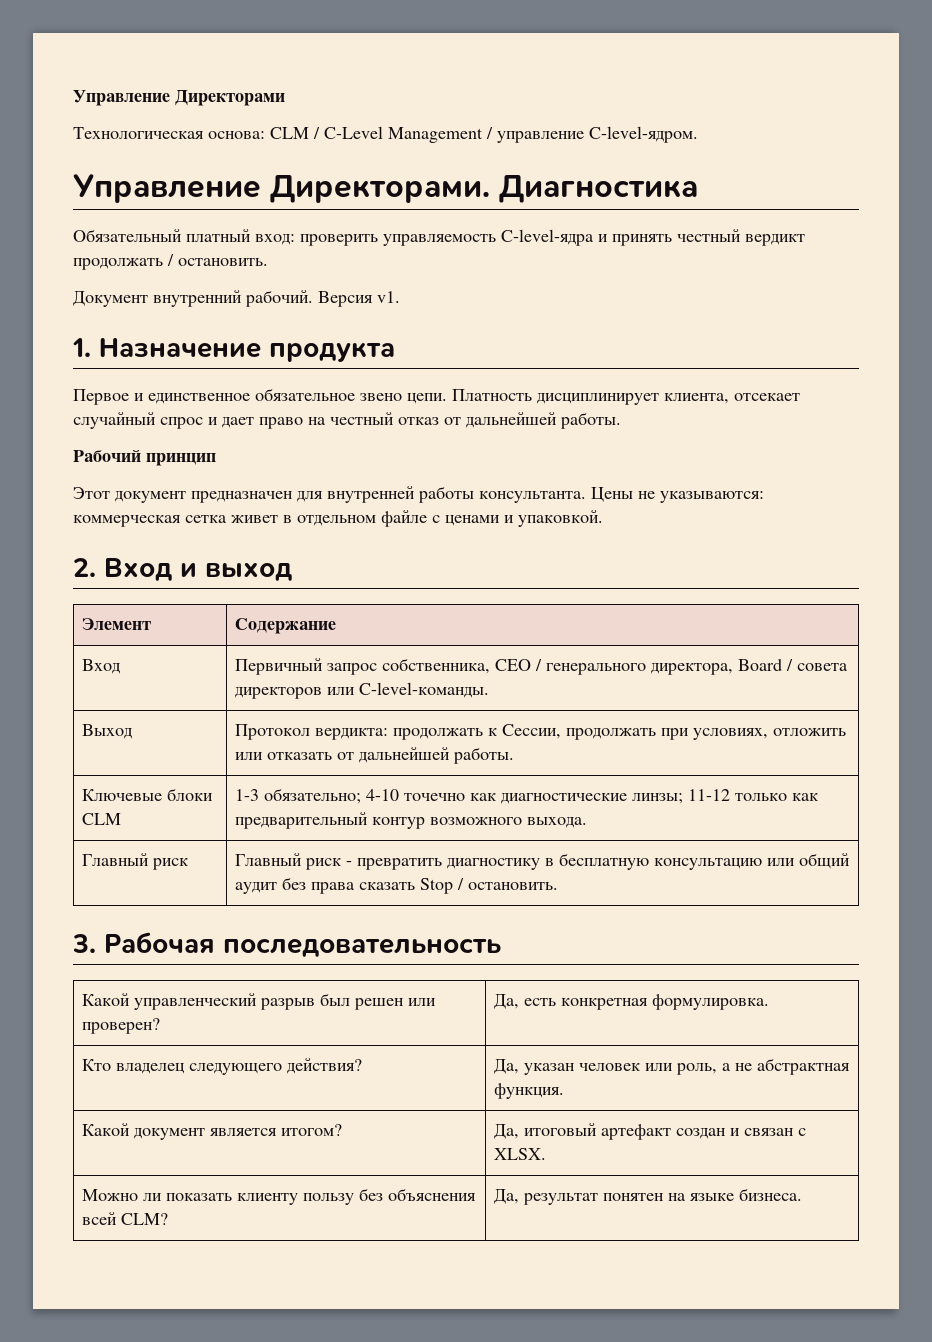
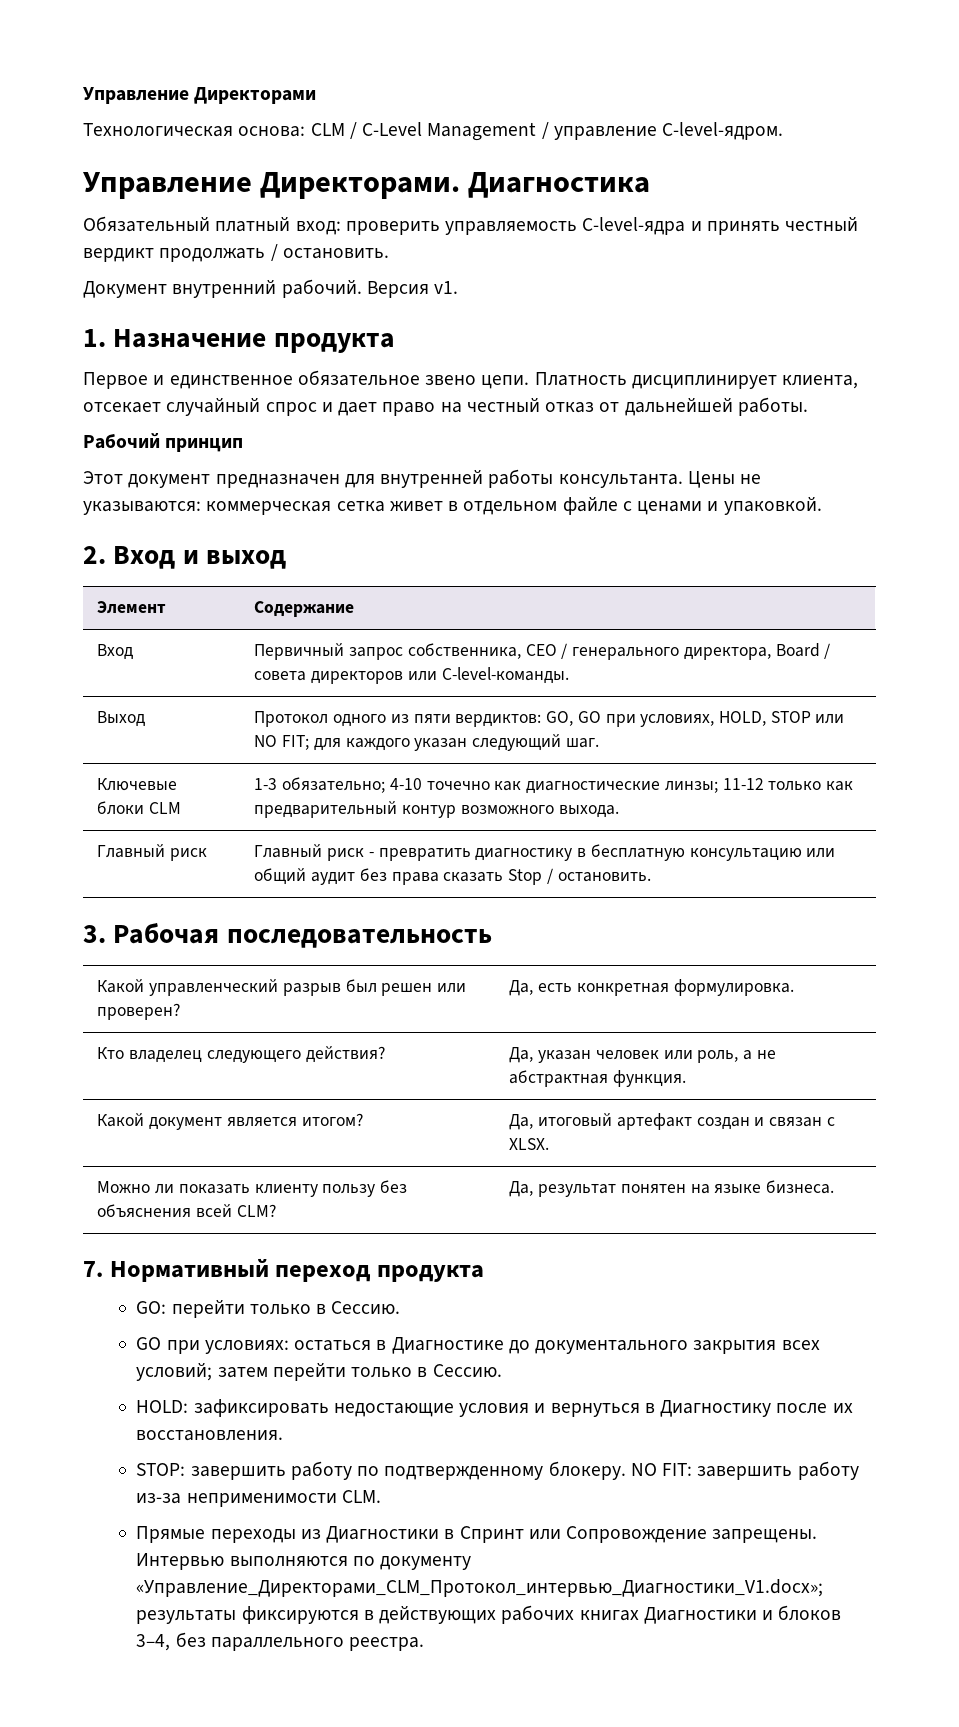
- Выход | Протокол вердикта: продолжать к Сессии, продолжать при условиях, отложить или отказать от дальнейшей работы.
+ Выход | Протокол одного из пяти вердиктов: GO, GO при условиях, HOLD, STOP или NO FIT; для каждого указан следующий шаг.
+ 7. Нормативный переход продукта
+ GO: перейти только в Сессию.
+ GO при условиях: остаться в Диагностике до документального закрытия всех условий; затем перейти только в Сессию.
+ HOLD: зафиксировать недостающие условия и вернуться в Диагностику после их восстановления.
+ STOP: завершить работу по подтвержденному блокеру. NO FIT: завершить работу из-за неприменимости CLM.
+ Прямые переходы из Диагностики в Спринт или Сопровождение запрещены. Интервью выполняются по документу «Управление_Директорами_CLM_Протокол_интервью_Диагностики_V1.docx»; результаты фиксируются в действующих рабочих книгах Диагностики и блоков 3–4, без параллельного реестра.

